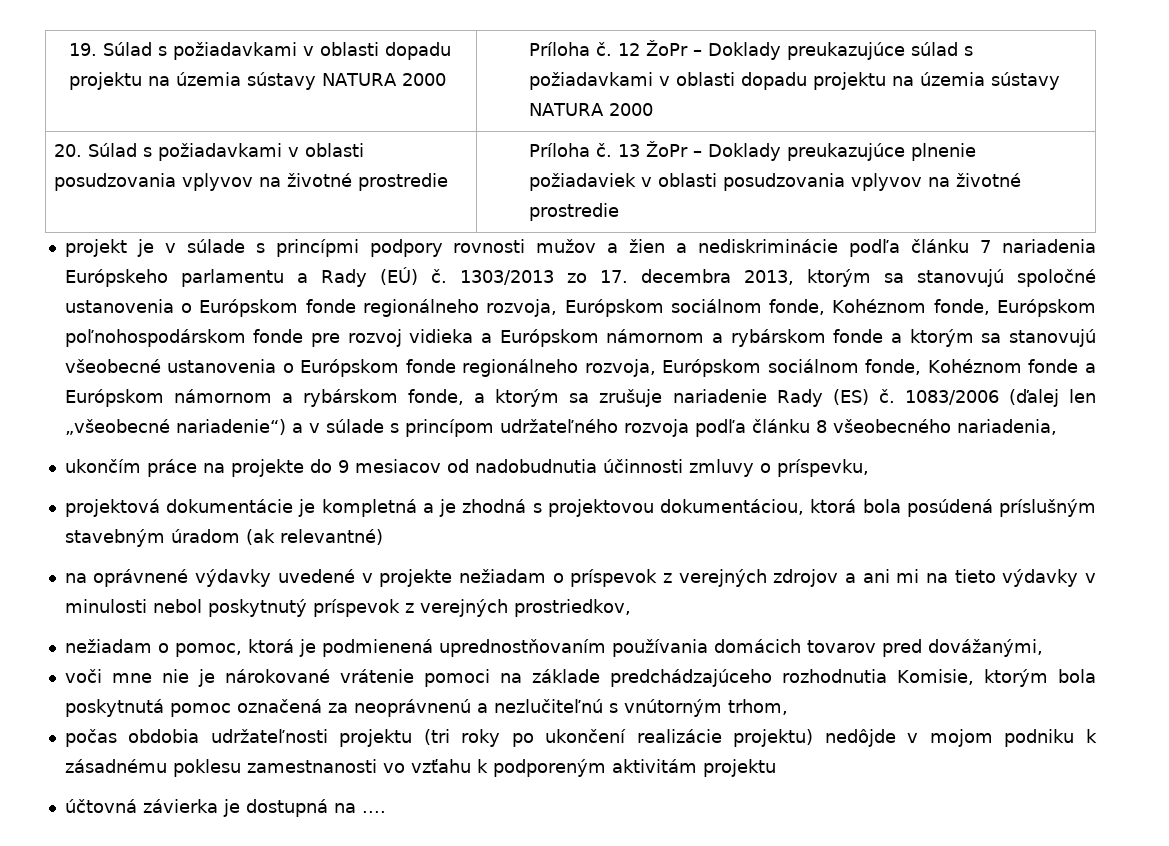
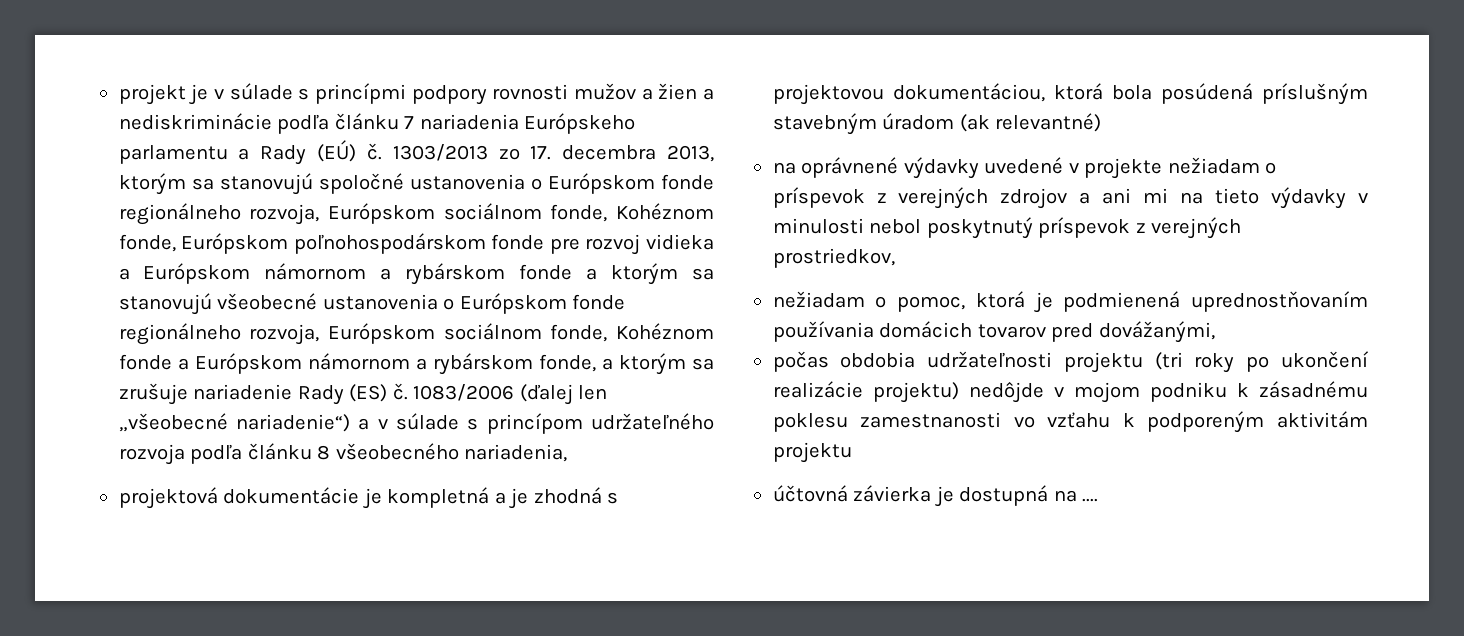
- 19. Súlad s požiadavkami v oblasti dopadu projektu na územia sústavy NATURA 2000 | Príloha č. 12 ŽoPr – Doklady preukazujúce súlad s požiadavkami v oblasti dopadu projektu na územia sústavy NATURA 2000
- 20. Súlad s požiadavkami v oblasti posudzovania vplyvov na životné prostredie | Príloha č. 13 ŽoPr – Doklady preukazujúce plnenie požiadaviek v oblasti posudzovania vplyvov na životné prostredie
- ukončím práce na projekte do 9 mesiacov od nadobudnutia účinnosti zmluvy o príspevku,
- voči mne nie je nárokované vrátenie pomoci na základe predchádzajúceho rozhodnutia Komisie, ktorým bola poskytnutá pomoc označená za neoprávnenú a nezlučiteľnú s vnútorným trhom,

